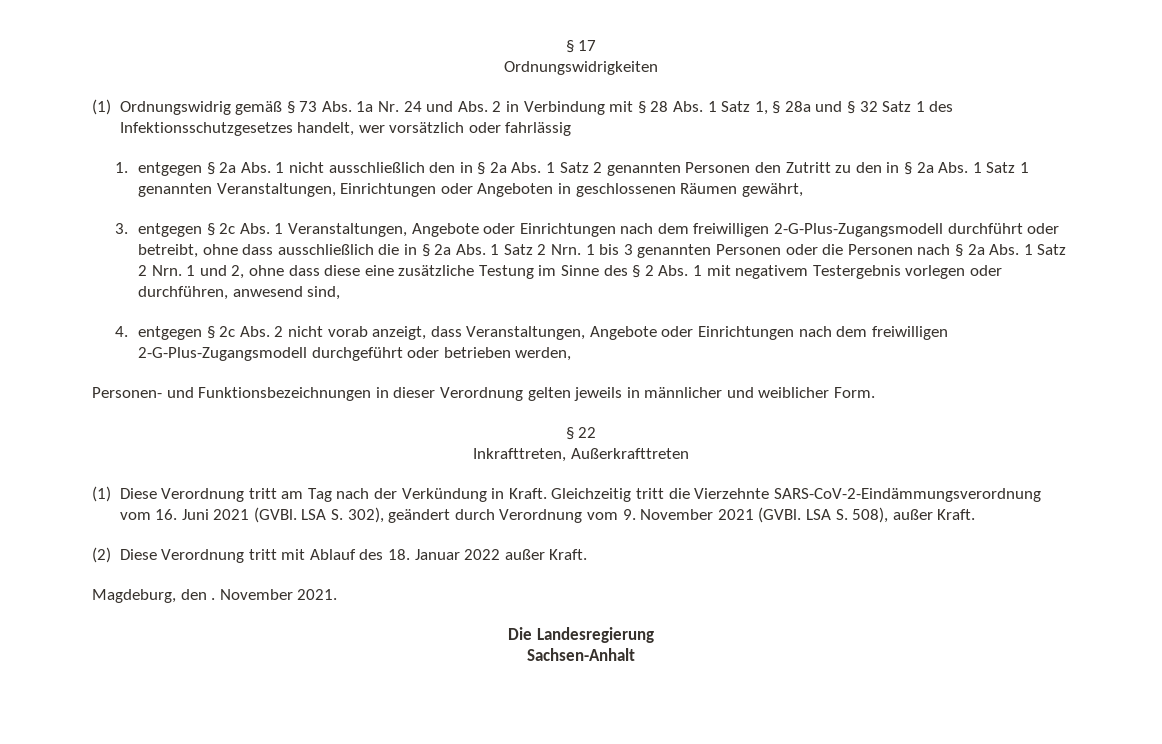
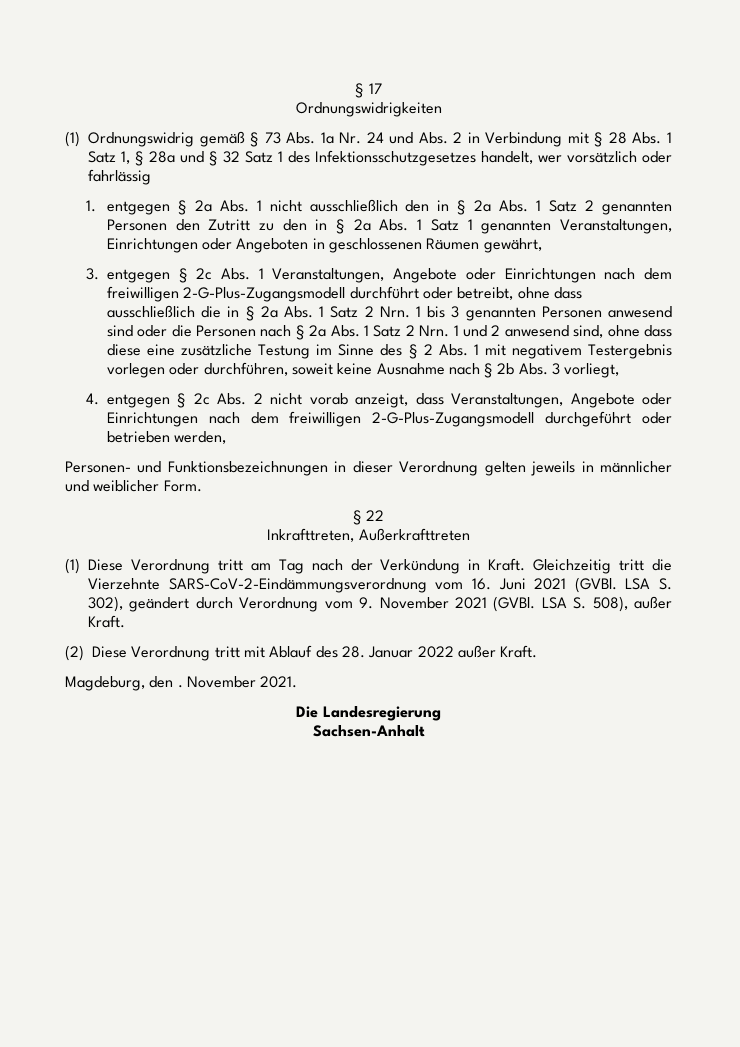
- 3. entgegen § 2c Abs. 1 Veranstaltungen, Angebote oder Einrichtungen nach dem freiwilligen 2-G-Plus-Zugangsmodell durchführt oder betreibt, ohne dass ausschließlich die in § 2a Abs. 1 Satz 2 Nrn. 1 bis 3 genannten Personen oder die Personen nach § 2a Abs. 1 Satz 2 Nrn. 1 und 2, ohne dass diese eine zusätzliche Testung im Sinne des § 2 Abs. 1 mit negativem Testergebnis vorlegen oder durchführen, anwesend sind,
+ 3. entgegen § 2c Abs. 1 Veranstaltungen, Angebote oder Einrichtungen nach dem freiwilligen 2-G-Plus-Zugangsmodell durchführt oder betreibt, ohne dass ausschließlich die in § 2a Abs. 1 Satz 2 Nrn. 1 bis 3 genannten Personen anwesend sind oder die Personen nach § 2a Abs. 1 Satz 2 Nrn. 1 und 2 anwesend sind, ohne dass diese eine zusätzliche Testung im Sinne des § 2 Abs. 1 mit negativem Testergebnis vorlegen oder durchführen, soweit keine Ausnahme nach § 2b Abs. 3 vorliegt,
- (2) Diese Verordnung tritt mit Ablauf des 18. Januar 2022 außer Kraft.
+ (2) Diese Verordnung tritt mit Ablauf des 28. Januar 2022 außer Kraft.

